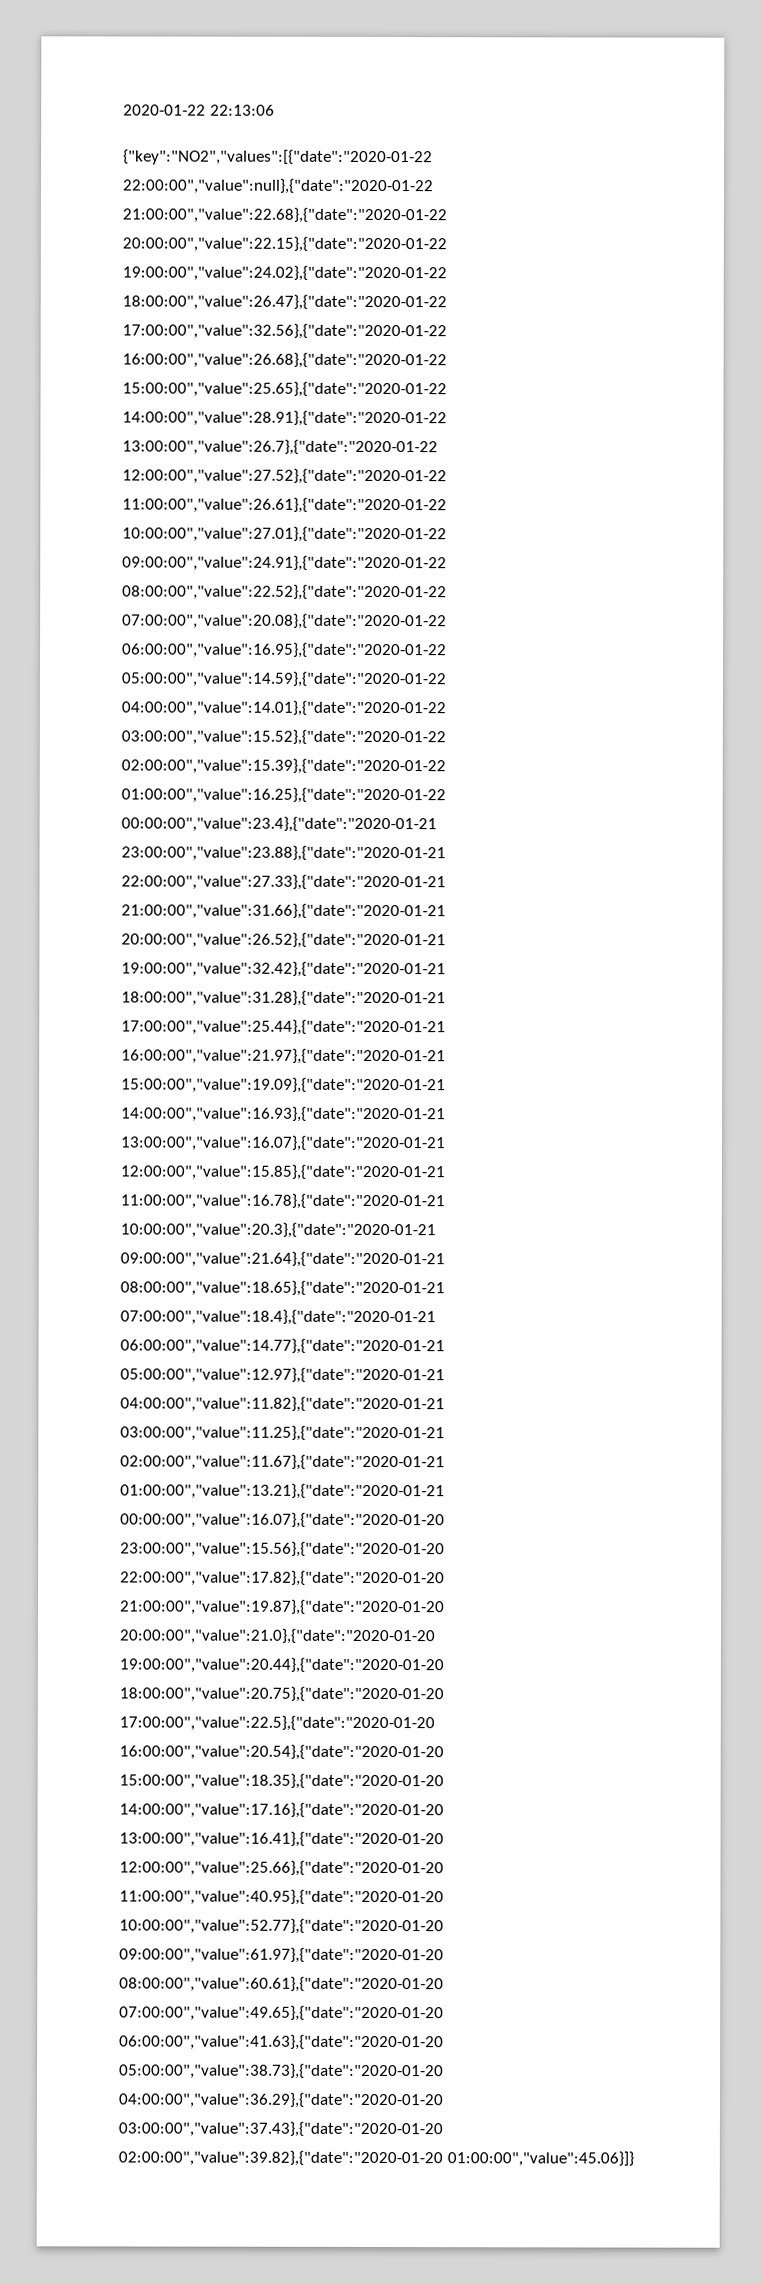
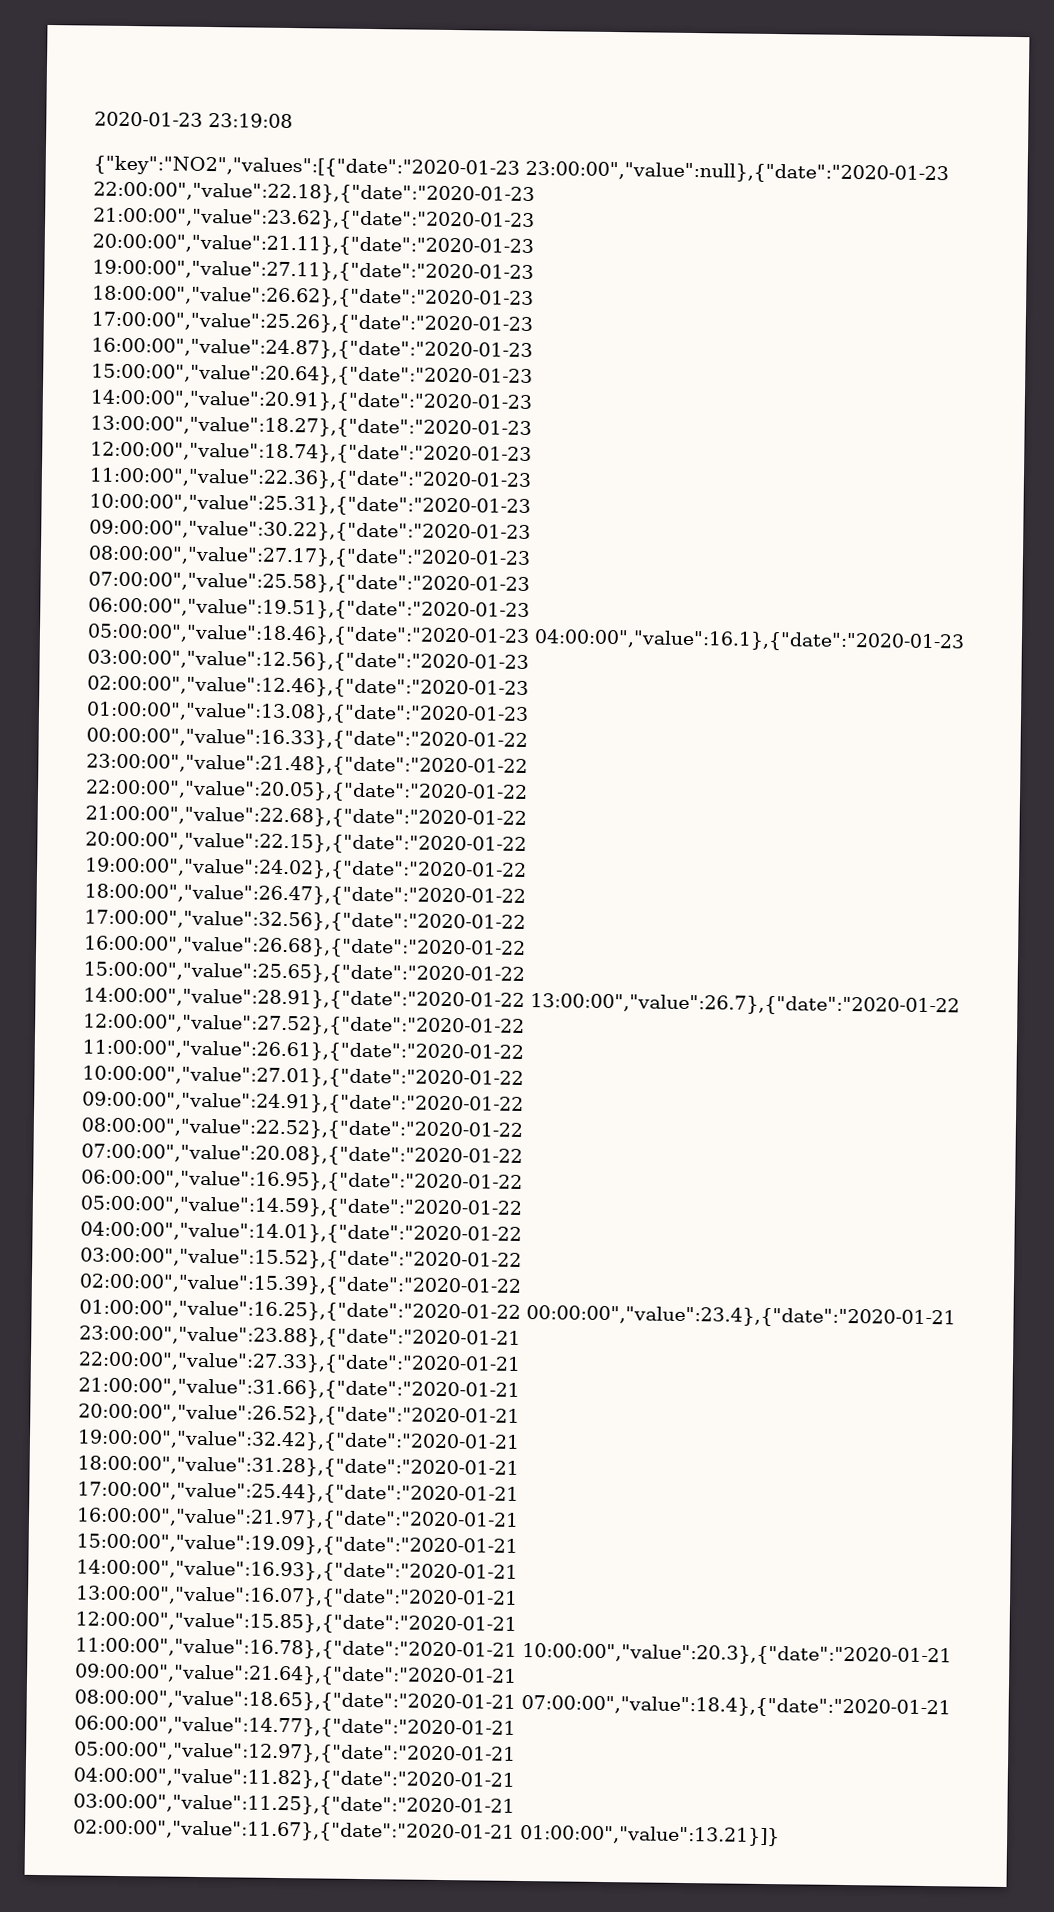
- 2020-01-22 22:13:06
- {"key":"NO2","values":[{"date":"2020-01-22 22:00:00","value":null},{"date":"2020-01-22 21:00:00","value":22.68},{"date":"2020-01-22 20:00:00","value":22.15},{"date":"2020-01-22 19:00:00","value":24.02},{"date":"2020-01-22 18:00:00","value":26.47},{"date":"2020-01-22 17:00:00","value":32.56},{"date":"2020-01-22 16:00:00","value":26.68},{"date":"2020-01-22 15:00:00","value":25.65},{"date":"2020-01-22 14:00:00","value":28.91},{"date":"2020-01-22 13:00:00","value":26.7},{"date":"2020-01-22 12:00:00","value":27.52},{"date":"2020-01-22 11:00:00","value":26.61},{"date":"2020-01-22 10:00:00","value":27.01},{"date":"2020-01-22 09:00:00","value":24.91},{"date":"2020-01-22 08:00:00","value":22.52},{"date":"2020-01-22 07:00:00","value":20.08},{"date":"2020-01-22 06:00:00","value":16.95},{"date":"2020-01-22 05:00:00","value":14.59},{"date":"2020-01-22 04:00:00","value":14.01},{"date":"2020-01-22 03:00:00","value":15.52},{"date":"2020-01-22 02:00:00","value":15.39},{"date":"2020-01-22 01:00:00","value":16.25},{"date":"2020-01-22 00:00:00","value":23.4},{"date":"2020-01-21 23:00:00","value":23.88},{"date":"2020-01-21 22:00:00","value":27.33},{"date":"2020-01-21 21:00:00","value":31.66},{"date":"2020-01-21 20:00:00","value":26.52},{"date":"2020-01-21 19:00:00","value":32.42},{"date":"2020-01-21 18:00:00","value":31.28},{"date":"2020-01-21 17:00:00","value":25.44},{"date":"2020-01-21 16:00:00","value":21.97},{"date":"2020-01-21 15:00:00","value":19.09},{"date":"2020-01-21 14:00:00","value":16.93},{"date":"2020-01-21 13:00:00","value":16.07},{"date":"2020-01-21 12:00:00","value":15.85},{"date":"2020-01-21 11:00:00","value":16.78},{"date":"2020-01-21 10:00:00","value":20.3},{"date":"2020-01-21 09:00:00","value":21.64},{"date":"2020-01-21 08:00:00","value":18.65},{"date":"2020-01-21 07:00:00","value":18.4},{"date":"2020-01-21 06:00:00","value":14.77},{"date":"2020-01-21 05:00:00","value":12.97},{"date":"2020-01-21 04:00:00","value":11.82},{"date":"2020-01-21 03:00:00","value":11.25},{"date":"2020-01-21 02:00:00","value":11.67},{"date":"2020-01-21 01:00:00","value":13.21},{"date":"2020-01-21 00:00:00","value":16.07},{"date":"2020-01-20 23:00:00","value":15.56},{"date":"2020-01-20 22:00:00","value":17.82},{"date":"2020-01-20 21:00:00","value":19.87},{"date":"2020-01-20 20:00:00","value":21.0},{"date":"2020-01-20 19:00:00","value":20.44},{"date":"2020-01-20 18:00:00","value":20.75},{"date":"2020-01-20 17:00:00","value":22.5},{"date":"2020-01-20 16:00:00","value":20.54},{"date":"2020-01-20 15:00:00","value":18.35},{"date":"2020-01-20 14:00:00","value":17.16},{"date":"2020-01-20 13:00:00","value":16.41},{"date":"2020-01-20 12:00:00","value":25.66},{"date":"2020-01-20 11:00:00","value":40.95},{"date":"2020-01-20 10:00:00","value":52.77},{"date":"2020-01-20 09:00:00","value":61.97},{"date":"2020-01-20 08:00:00","value":60.61},{"date":"2020-01-20 07:00:00","value":49.65},{"date":"2020-01-20 06:00:00","value":41.63},{"date":"2020-01-20 05:00:00","value":38.73},{"date":"2020-01-20 04:00:00","value":36.29},{"date":"2020-01-20 03:00:00","value":37.43},{"date":"2020-01-20 02:00:00","value":39.82},{"date":"2020-01-20 01:00:00","value":45.06}]}
+ 2020-01-23 23:19:08
+ {"key":"NO2","values":[{"date":"2020-01-23 23:00:00","value":null},{"date":"2020-01-23 22:00:00","value":22.18},{"date":"2020-01-23 21:00:00","value":23.62},{"date":"2020-01-23 20:00:00","value":21.11},{"date":"2020-01-23 19:00:00","value":27.11},{"date":"2020-01-23 18:00:00","value":26.62},{"date":"2020-01-23 17:00:00","value":25.26},{"date":"2020-01-23 16:00:00","value":24.87},{"date":"2020-01-23 15:00:00","value":20.64},{"date":"2020-01-23 14:00:00","value":20.91},{"date":"2020-01-23 13:00:00","value":18.27},{"date":"2020-01-23 12:00:00","value":18.74},{"date":"2020-01-23 11:00:00","value":22.36},{"date":"2020-01-23 10:00:00","value":25.31},{"date":"2020-01-23 09:00:00","value":30.22},{"date":"2020-01-23 08:00:00","value":27.17},{"date":"2020-01-23 07:00:00","value":25.58},{"date":"2020-01-23 06:00:00","value":19.51},{"date":"2020-01-23 05:00:00","value":18.46},{"date":"2020-01-23 04:00:00","value":16.1},{"date":"2020-01-23 03:00:00","value":12.56},{"date":"2020-01-23 02:00:00","value":12.46},{"date":"2020-01-23 01:00:00","value":13.08},{"date":"2020-01-23 00:00:00","value":16.33},{"date":"2020-01-22 23:00:00","value":21.48},{"date":"2020-01-22 22:00:00","value":20.05},{"date":"2020-01-22 21:00:00","value":22.68},{"date":"2020-01-22 20:00:00","value":22.15},{"date":"2020-01-22 19:00:00","value":24.02},{"date":"2020-01-22 18:00:00","value":26.47},{"date":"2020-01-22 17:00:00","value":32.56},{"date":"2020-01-22 16:00:00","value":26.68},{"date":"2020-01-22 15:00:00","value":25.65},{"date":"2020-01-22 14:00:00","value":28.91},{"date":"2020-01-22 13:00:00","value":26.7},{"date":"2020-01-22 12:00:00","value":27.52},{"date":"2020-01-22 11:00:00","value":26.61},{"date":"2020-01-22 10:00:00","value":27.01},{"date":"2020-01-22 09:00:00","value":24.91},{"date":"2020-01-22 08:00:00","value":22.52},{"date":"2020-01-22 07:00:00","value":20.08},{"date":"2020-01-22 06:00:00","value":16.95},{"date":"2020-01-22 05:00:00","value":14.59},{"date":"2020-01-22 04:00:00","value":14.01},{"date":"2020-01-22 03:00:00","value":15.52},{"date":"2020-01-22 02:00:00","value":15.39},{"date":"2020-01-22 01:00:00","value":16.25},{"date":"2020-01-22 00:00:00","value":23.4},{"date":"2020-01-21 23:00:00","value":23.88},{"date":"2020-01-21 22:00:00","value":27.33},{"date":"2020-01-21 21:00:00","value":31.66},{"date":"2020-01-21 20:00:00","value":26.52},{"date":"2020-01-21 19:00:00","value":32.42},{"date":"2020-01-21 18:00:00","value":31.28},{"date":"2020-01-21 17:00:00","value":25.44},{"date":"2020-01-21 16:00:00","value":21.97},{"date":"2020-01-21 15:00:00","value":19.09},{"date":"2020-01-21 14:00:00","value":16.93},{"date":"2020-01-21 13:00:00","value":16.07},{"date":"2020-01-21 12:00:00","value":15.85},{"date":"2020-01-21 11:00:00","value":16.78},{"date":"2020-01-21 10:00:00","value":20.3},{"date":"2020-01-21 09:00:00","value":21.64},{"date":"2020-01-21 08:00:00","value":18.65},{"date":"2020-01-21 07:00:00","value":18.4},{"date":"2020-01-21 06:00:00","value":14.77},{"date":"2020-01-21 05:00:00","value":12.97},{"date":"2020-01-21 04:00:00","value":11.82},{"date":"2020-01-21 03:00:00","value":11.25},{"date":"2020-01-21 02:00:00","value":11.67},{"date":"2020-01-21 01:00:00","value":13.21}]}

